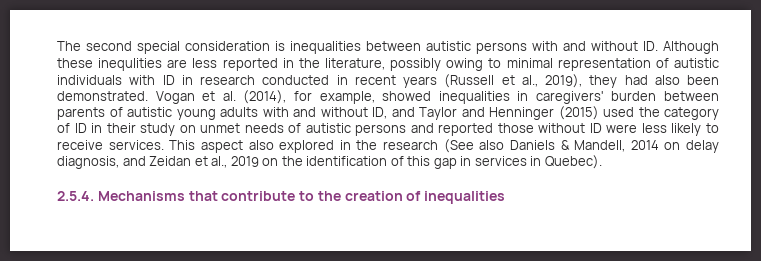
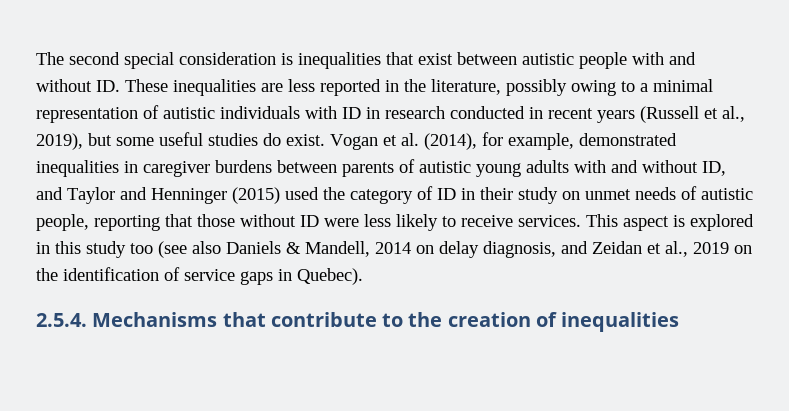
- The second special consideration is inequalities between autistic persons with and without ID. Although these inequlities are less reported in the literature, possibly owing to minimal representation of autistic individuals with ID in research conducted in recent years (Russell et al., 2019), they had also been demonstrated.
+ The second special consideration is inequalities that exist between autistic people with and without ID. These inequalities are less reported in the literature, possibly owing to a minimal representation of autistic individuals with ID in research conducted in recent years (Russell et al., 2019), but some useful studies do exist.
- Vogan et al. (2014), for example, showed inequalities in caregivers' burden between parents of autistic young adults with and without ID, and Taylor and Henninger (2015) used the category of ID in their study on unmet needs of autistic persons and reported those without ID were less likely to receive services.
+ Vogan et al. (2014), for example, demonstrated inequalities in caregiver burdens between parents of autistic young adults with and without ID, and Taylor and Henninger (2015) used the category of ID in their study on unmet needs of autistic people, reporting that those without ID were less likely to receive services.
- This aspect also explored in the research (See also Daniels & Mandell, 2014 on delay diagnosis, and Zeidan et al., 2019 on the identification of this gap in services in Quebec).
+ This aspect is explored in this study too (see also Daniels & Mandell, 2014 on delay diagnosis, and Zeidan et al., 2019 on the identification of service gaps in Quebec).

